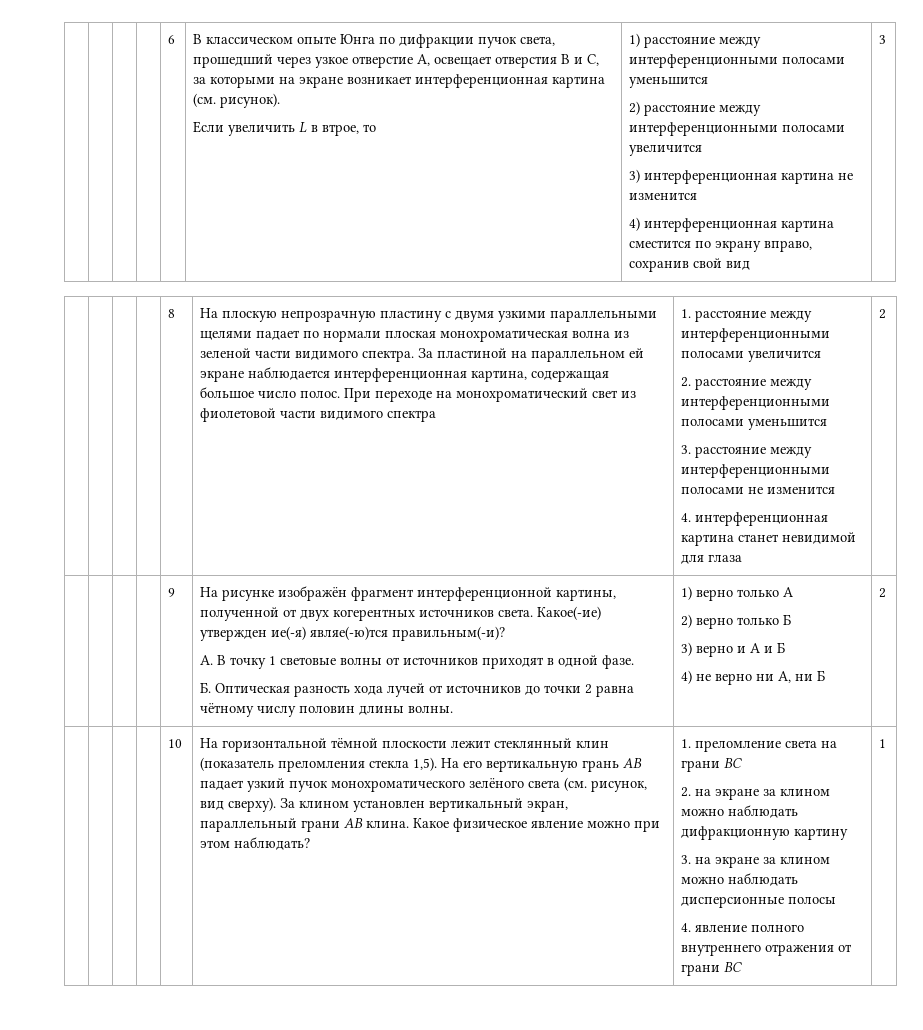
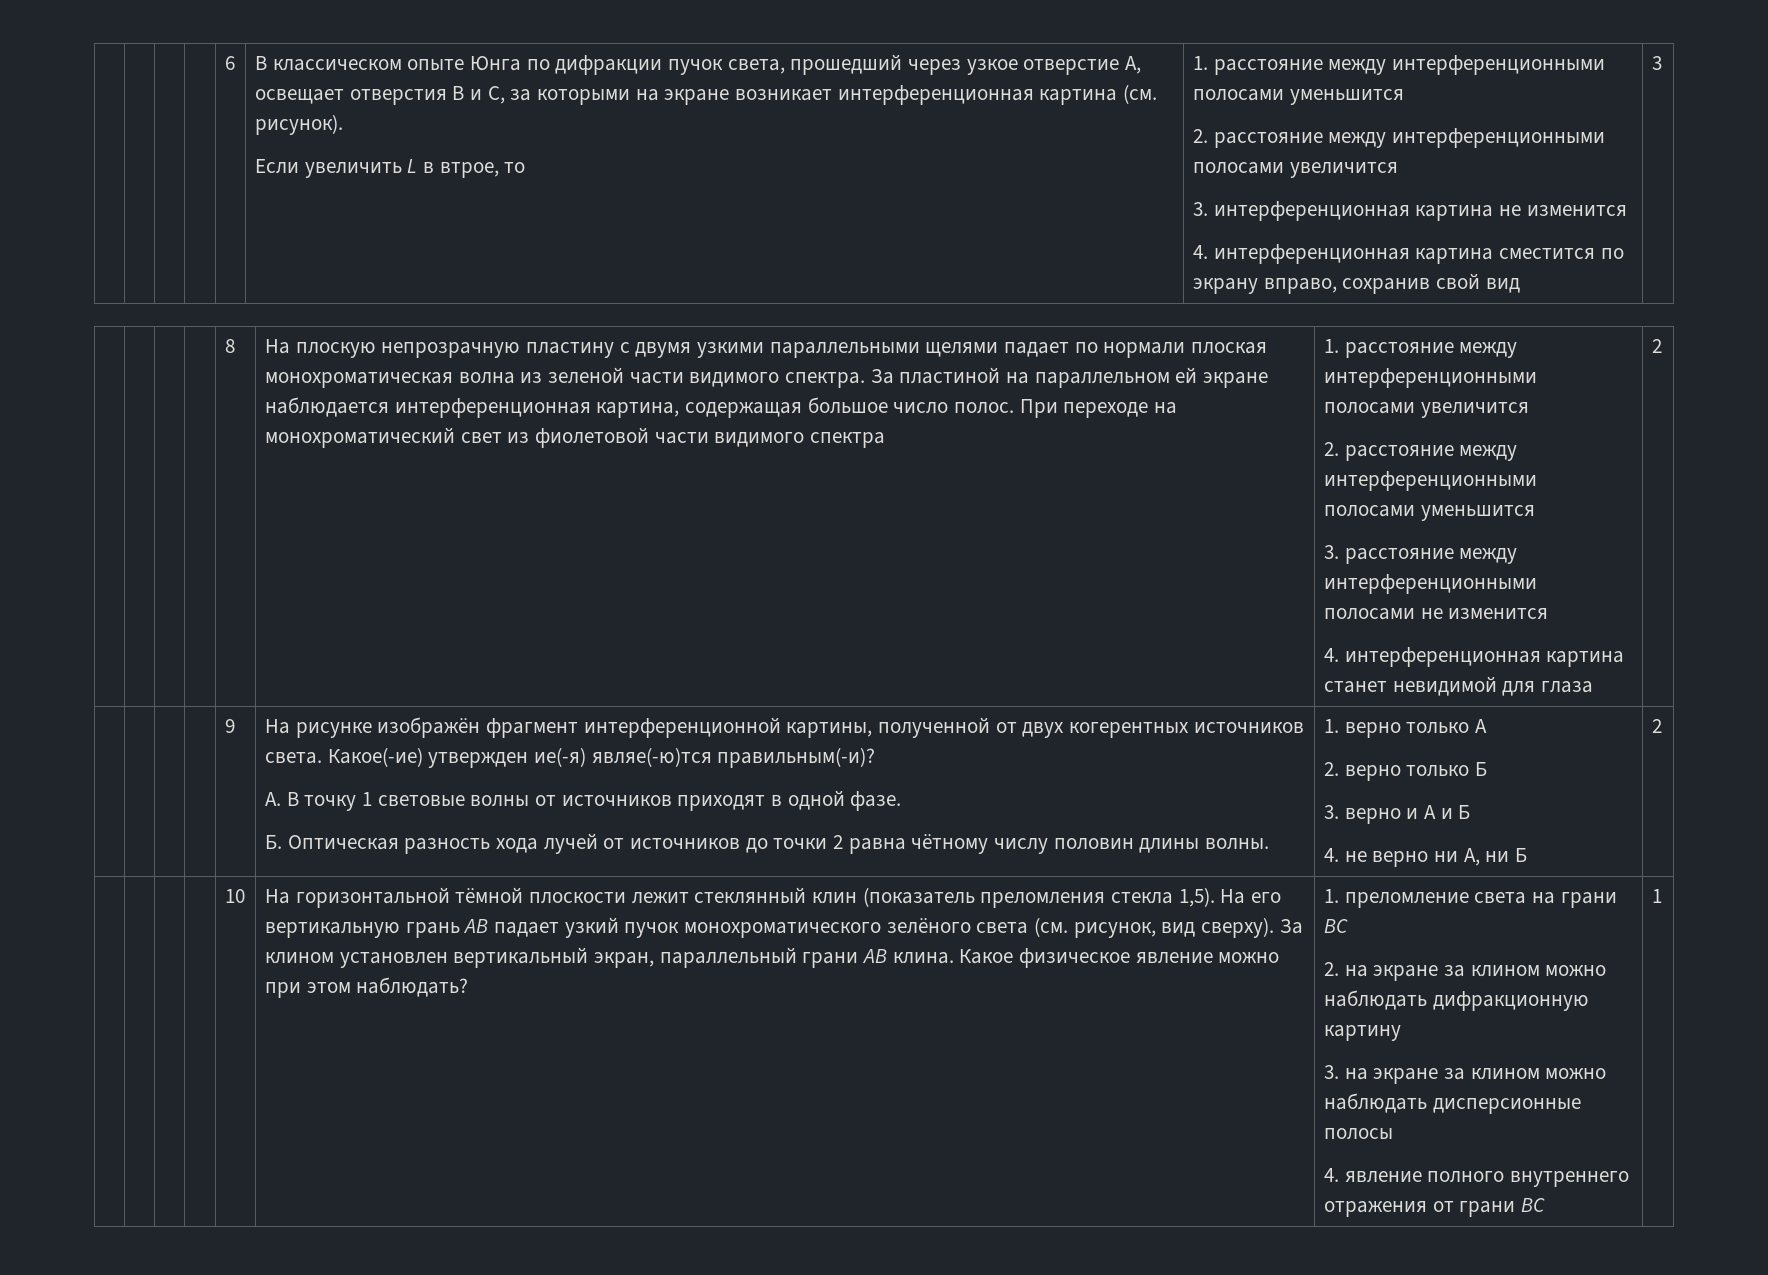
- 1) расстояние между интерференционными полосами уменьшится
- 2) расстояние между интерференционными полосами увеличится
- 3) интерференционная картина не изменится
+ 1. расстояние между интерференционными полосами уменьшится
+ 2. расстояние между интерференционными полосами увеличится
+ 3. интерференционная картина не изменится
- 4) интерференционная картина сместится по экрану вправо, сохранив свой вид
+ 4. интерференционная картина сместится по экрану вправо, сохранив свой вид
- 1) верно только А
+ 1. верно только А
- 2) верно только Б
+ 2. верно только Б
- 3) верно и А и Б
+ 3. верно и А и Б
- 4) не верно ни А, ни Б
+ 4. не верно ни А, ни Б

